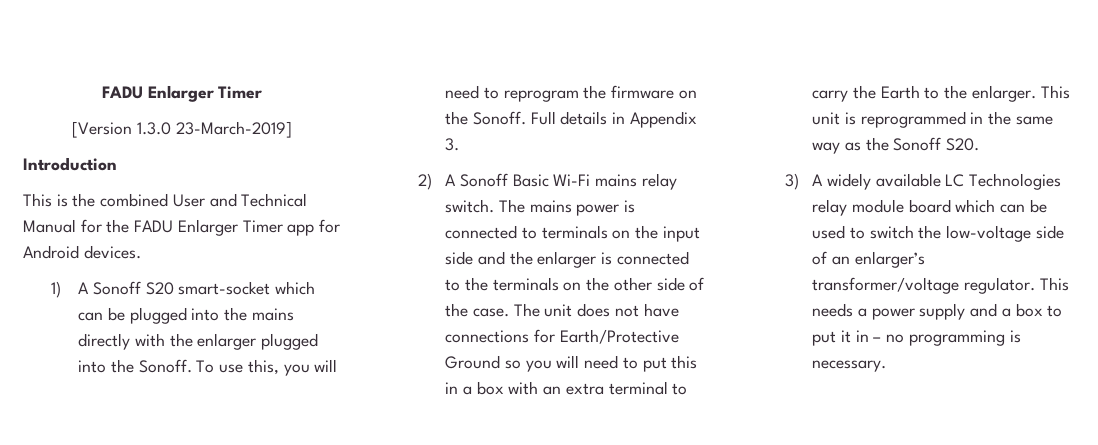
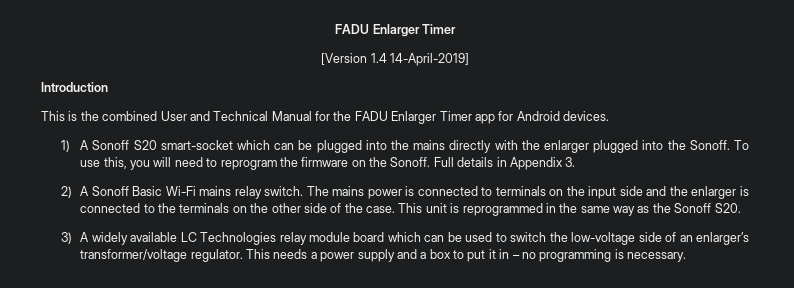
- [Version 1.3.0 23-March-2019]
+ [Version 1.4 14-April-2019]
- The unit does not have connections for Earth/Protective Ground so you will need to put this in a box with an extra terminal to carry the Earth to the enlarger.

